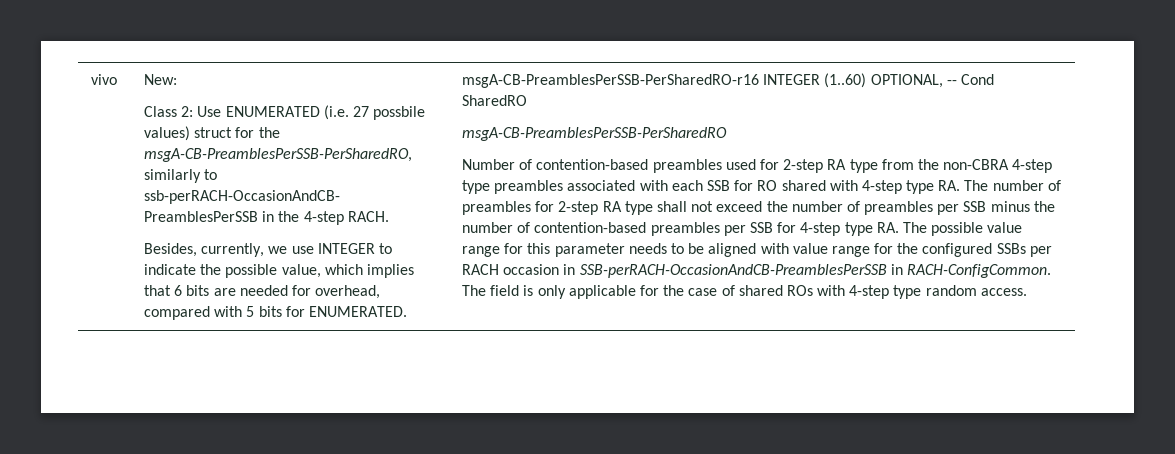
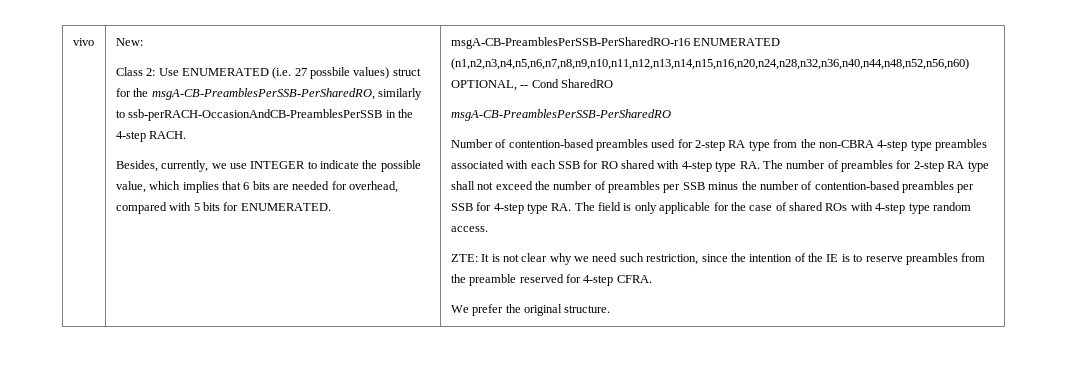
- msgA-CB-PreamblesPerSSB-PerSharedRO-r16 INTEGER (1..60) OPTIONAL, -- Cond SharedRO
+ msgA-CB-PreamblesPerSSB-PerSharedRO-r16 ENUMERATED (n1,n2,n3,n4,n5,n6,n7,n8,n9,n10,n11,n12,n13,n14,n15,n16,n20,n24,n28,n32,n36,n40,n44,n48,n52,n56,n60) OPTIONAL, -- Cond SharedRO
- Number of contention-based preambles used for 2-step RA type from the non-CBRA 4-step type preambles associated with each SSB for RO shared with 4-step type RA. The number of preambles for 2-step RA type shall not exceed the number of preambles per SSB minus the number of contention-based preambles per SSB for 4-step type RA. The possible value range for this parameter needs to be aligned with value range for the configured SSBs per RACH occasion in SSB-perRACH-OccasionAndCB-PreamblesPerSSB in RACH-ConfigCommon. The field is only applicable for the case of shared ROs with 4-step type random access.
+ Number of contention-based preambles used for 2-step RA type from the non-CBRA 4-step type preambles associated with each SSB for RO shared with 4-step type RA. The number of preambles for 2-step RA type shall not exceed the number of preambles per SSB minus the number of contention-based preambles per SSB for 4-step type RA. The field is only applicable for the case of shared ROs with 4-step type random access.
+ ZTE: It is not clear why we need such restriction, since the intention of the IE is to reserve preambles from the preamble reserved for 4-step CFRA.
+ We prefer the original structure.

